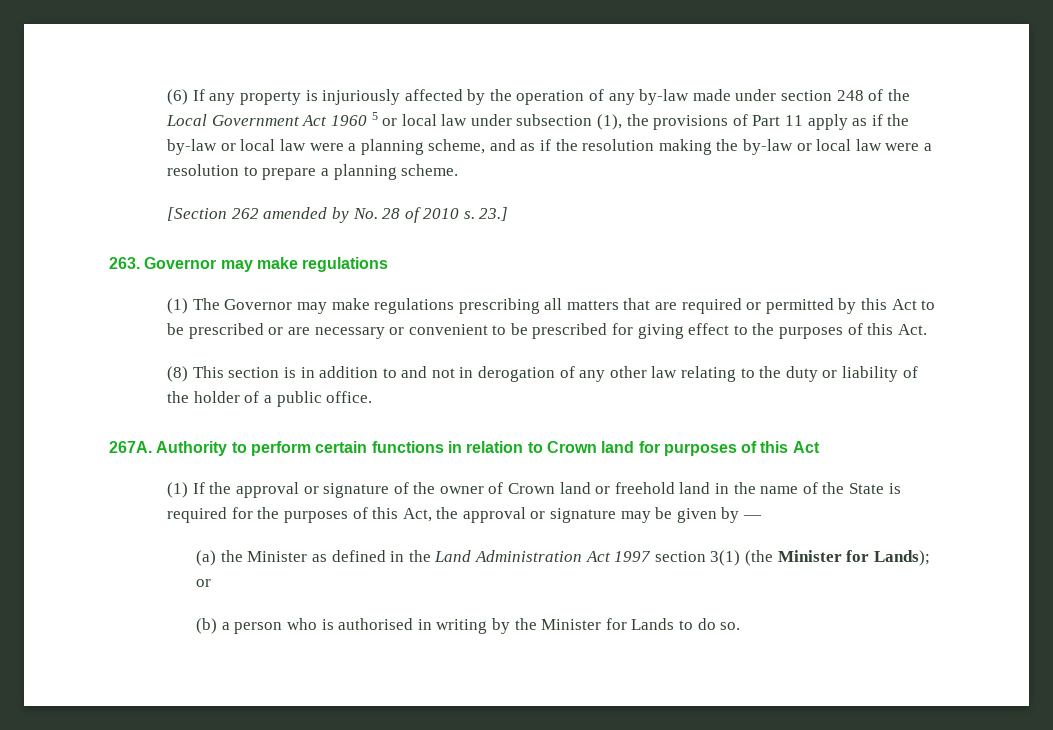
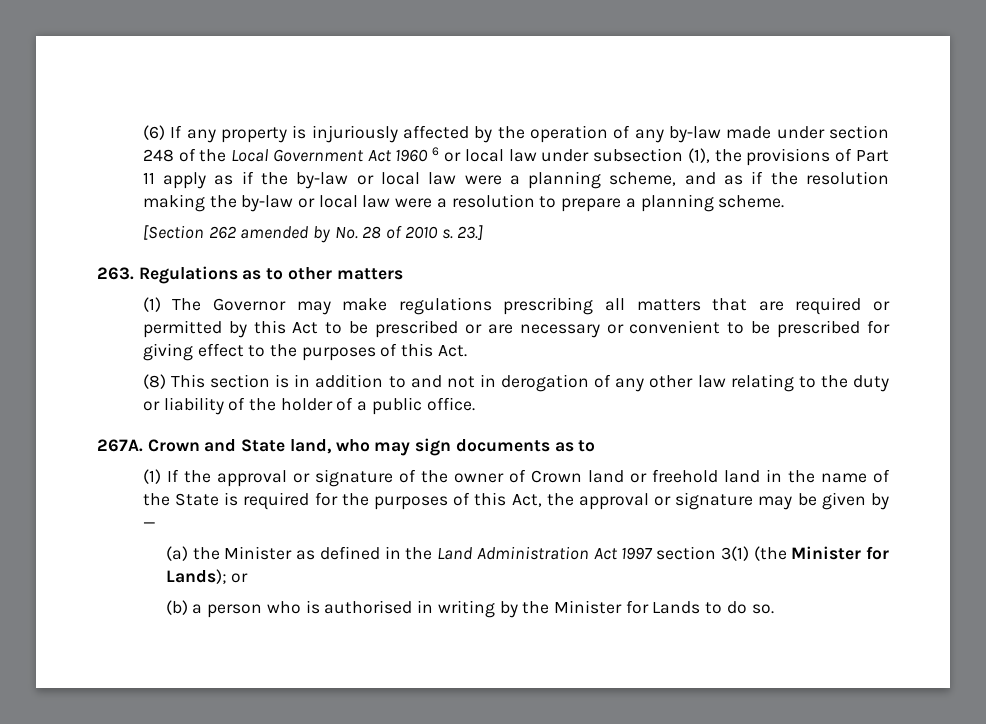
- (6) If any property is injuriously affected by the operation of any by-law made under section 248 of the Local Government Act 1960 5 or local law under subsection (1), the provisions of Part 11 apply as if the by-law or local law were a planning scheme, and as if the resolution making the by-law or local law were a resolution to prepare a planning scheme.
+ (6) If any property is injuriously affected by the operation of any by-law made under section 248 of the Local Government Act 1960 6 or local law under subsection (1), the provisions of Part 11 apply as if the by-law or local law were a planning scheme, and as if the resolution making the by-law or local law were a resolution to prepare a planning scheme.
- 263. Governor may make regulations
+ 263. Regulations as to other matters
- Authority to perform certain functions in relation to Crown land for purposes of this Act
+ Crown and State land, who may sign documents as to

